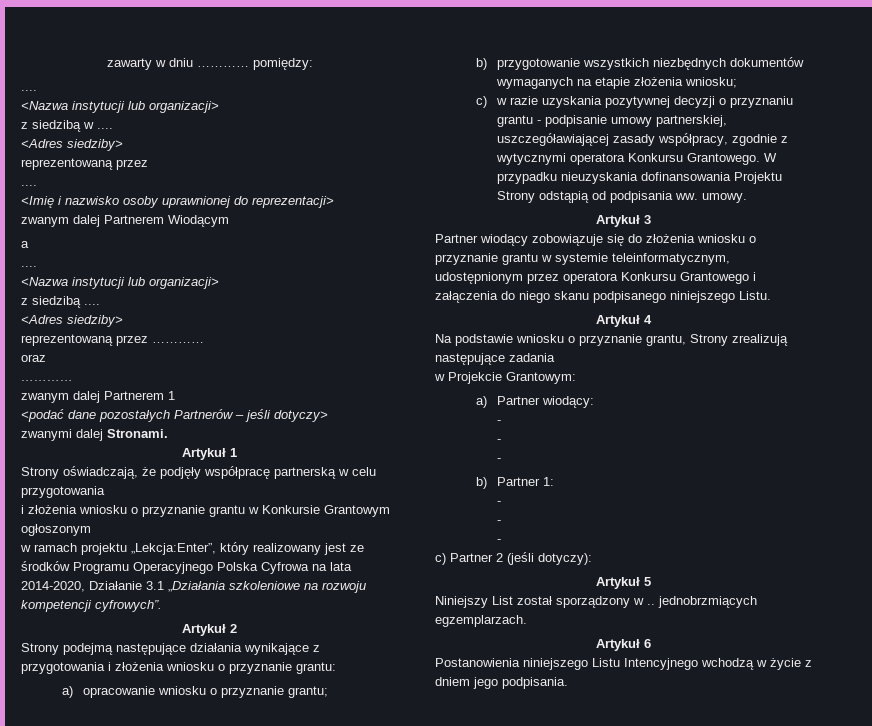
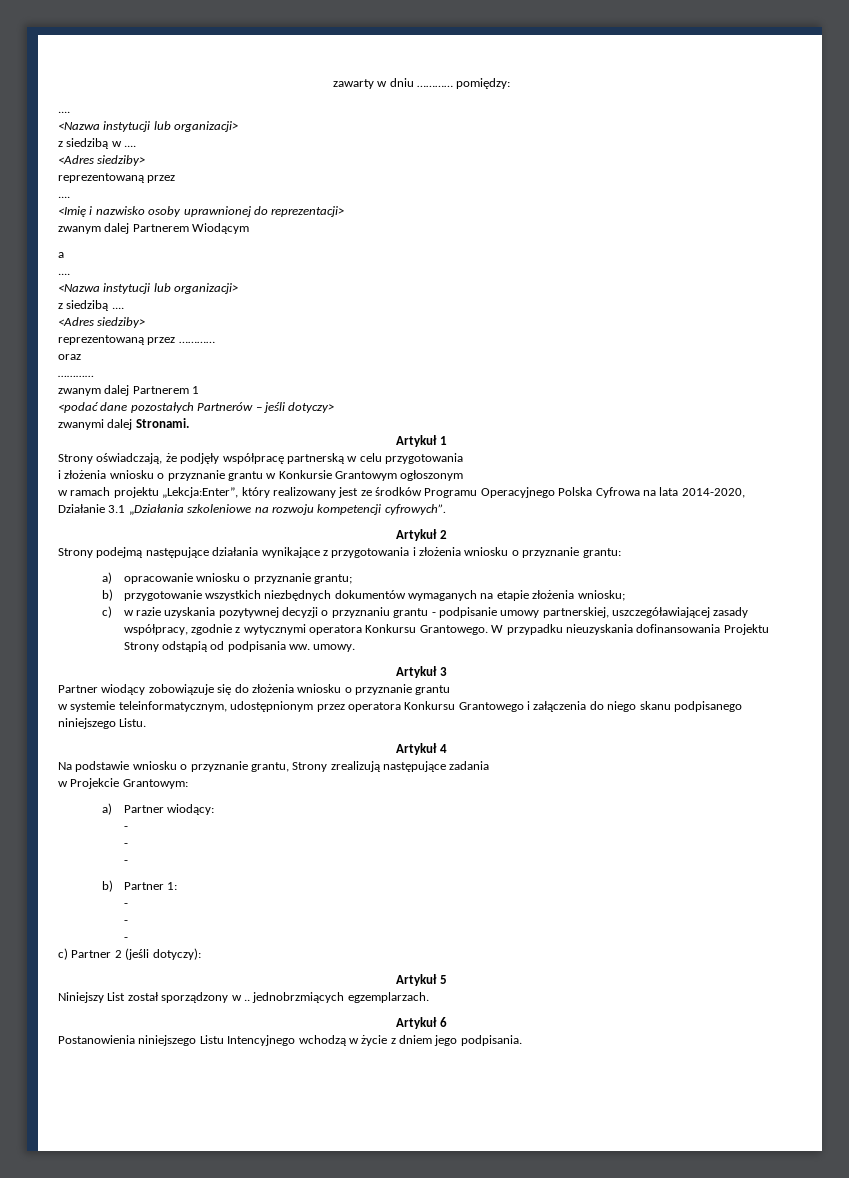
- Partner wiodący zobowiązuje się do złożenia wniosku o przyznanie grantu w systemie teleinformatycznym, udostępnionym przez operatora Konkursu Grantowego i załączenia do niego skanu podpisanego niniejszego Listu.
+ Partner wiodący zobowiązuje się do złożenia wniosku o przyznanie grantu
+ w systemie teleinformatycznym, udostępnionym przez operatora Konkursu Grantowego i załączenia do niego skanu podpisanego niniejszego Listu.

